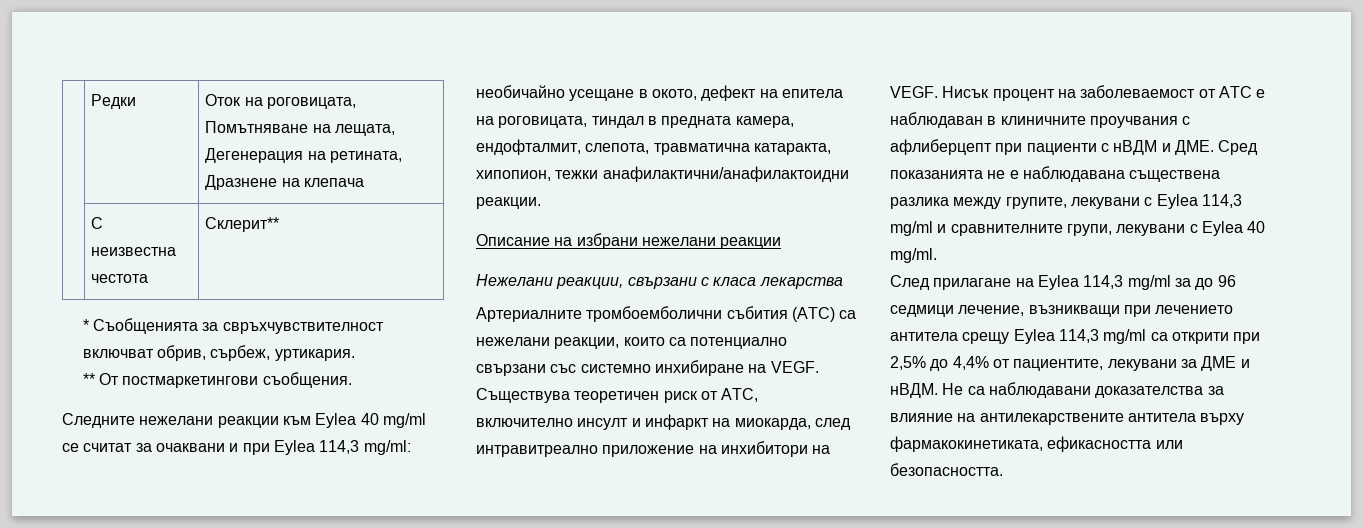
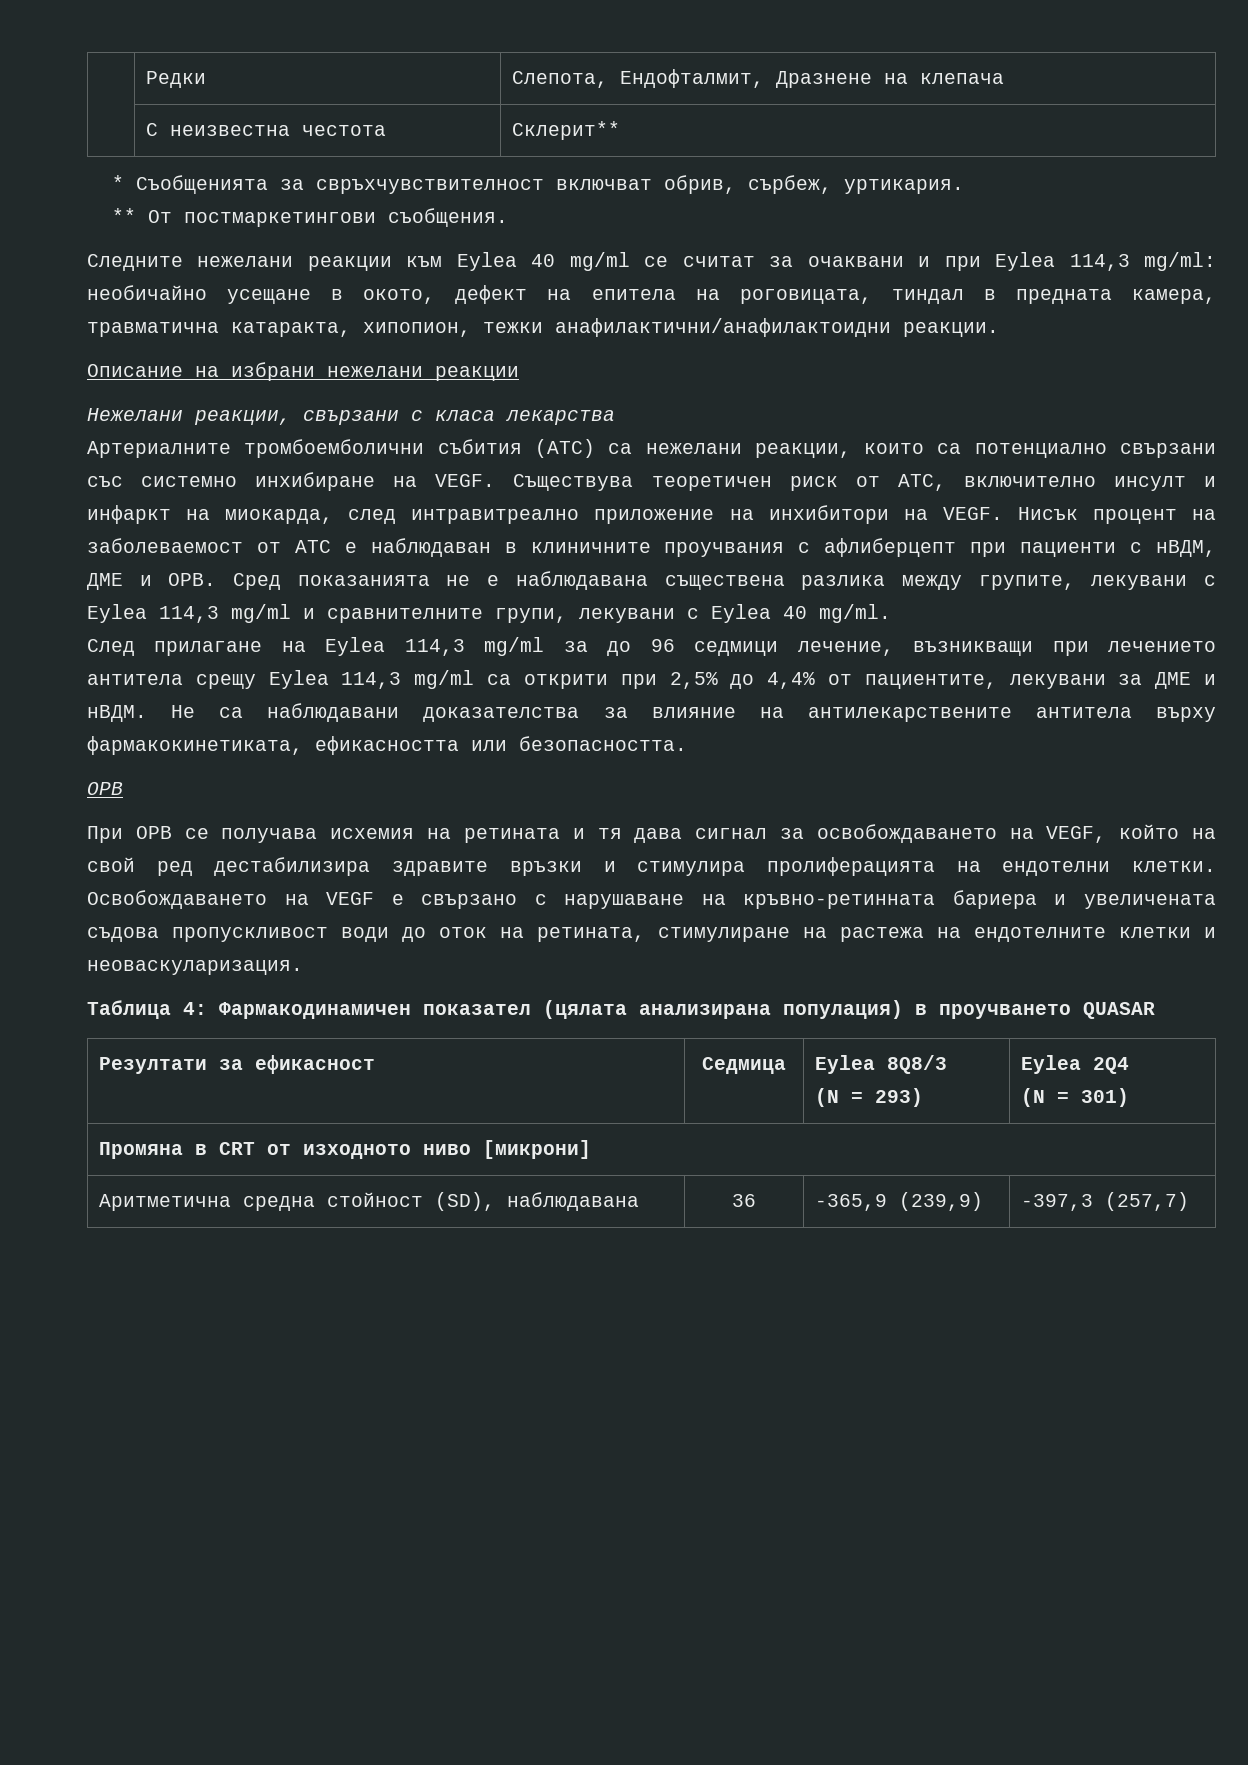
- | Редки | Оток на роговицата, Помътняване на лещата, Дегенерация на ретината, Дразнене на клепача
+ | Редки | Слепота, Ендофталмит, Дразнене на клепача
- Следните нежелани реакции към Eylea 40 mg/ml се считат за очаквани и при Eylea 114,3 mg/ml: необичайно усещане в окото, дефект на епитела на роговицата, тиндал в предната камера, ендофталмит, слепота, травматична катаракта, хипопион, тежки анафилактични/анафилактоидни реакции.
+ Следните нежелани реакции към Eylea 40 mg/ml се считат за очаквани и при Eylea 114,3 mg/ml: необичайно усещане в окото, дефект на епитела на роговицата, тиндал в предната камера, травматична катаракта, хипопион, тежки анафилактични/анафилактоидни реакции.
- Нисък процент на заболеваемост от АТС е наблюдаван в клиничните проучвания с афлиберцепт при пациенти с нВДМ и ДМЕ. Сред показанията не е наблюдавана съществена разлика между групите, лекувани с Eylea 114,3 mg/ml и сравнителните групи, лекувани с Eylea 40 mg/ml.
+ Нисък процент на заболеваемост от АТС е наблюдаван в клиничните проучвания с афлиберцепт при пациенти с нВДМ, ДМЕ и ОРВ. Сред показанията не е наблюдавана съществена разлика между групите, лекувани с Eylea 114,3 mg/ml и сравнителните групи, лекувани с Eylea 40 mg/ml.
  Не са наблюдавани доказателства за влияние на антилекарствените антитела върху фармакокинетиката, ефикасността или безопасността.
+ ОРВ
+ При ОРВ се получава исхемия на ретината и тя дава сигнал за освобождаването на VEGF, който на свой ред дестабилизира здравите връзки и стимулира пролиферацията на ендотелни клетки. Освобождаването на VEGF е свързано с нарушаване на кръвно-ретинната бариера и увеличената съдова пропускливост води до оток на ретината, стимулиране на растежа на ендотелните клетки и неоваскуларизация.
+ Таблица 4: Фармакодинамичен показател (цялата анализирана популация) в проучването QUASAR
+ Резултати за ефикасност | Седмица | Eylea 8Q8/3
+ (N = 293) | Eylea 2Q4
+ (N = 301)
+ Промяна в CRT от изходното ниво [микрони]
+ Аритметична средна стойност (SD), наблюдавана | 36 | -365,9 (239,9) | -397,3 (257,7)

